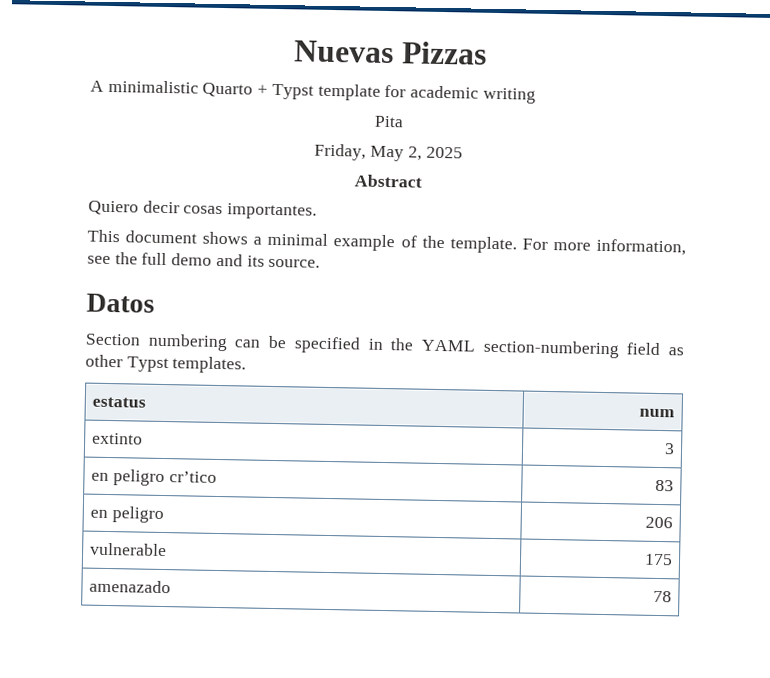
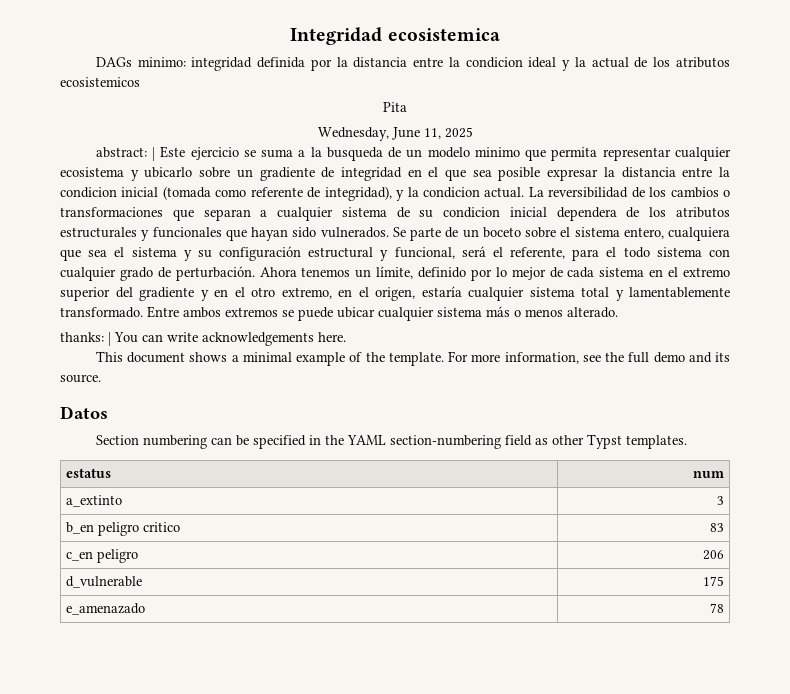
- Nuevas Pizzas
- A minimalistic Quarto + Typst template for academic writing
+ Integridad ecosistemica
+ DAGs minimo: integridad definida por la distancia entre la condicion ideal y la actual de los atributos ecosistemicos
  Pita
- Friday, May 2, 2025
- Abstract
- Quiero decir cosas importantes.
+ Wednesday, June 11, 2025
+ abstract: | Este ejercicio se suma a la busqueda de un modelo minimo que permita representar cualquier ecosistema y ubicarlo sobre un gradiente de integridad en el que sea posible expresar la distancia entre la condicion inicial (tomada como referente de integridad), y la condicion actual. La reversibilidad de los cambios o transformaciones que separan a cualquier sistema de su condicion inicial dependera de los atributos estructurales y funcionales que hayan sido vulnerados. Se parte de un boceto sobre el sistema entero, cualquiera que sea el sistema y su configuración estructural y funcional, será el referente, para el todo sistema con cualquier grado de perturbación. Ahora tenemos un límite, definido por lo mejor de cada sistema en el extremo superior del gradiente y en el otro extremo, en el origen, estaría cualquier sistema total y lamentablemente transformado. Entre ambos extremos se puede ubicar cualquier sistema más o menos alterado.
+ thanks: | You can write acknowledgements here.
- extinto | 3
+ a_extinto | 3
- en peligro cr’tico | 83
+ b_en peligro critico | 83
- en peligro | 206
+ c_en peligro | 206
- vulnerable | 175
+ d_vulnerable | 175
- amenazado | 78
+ e_amenazado | 78

